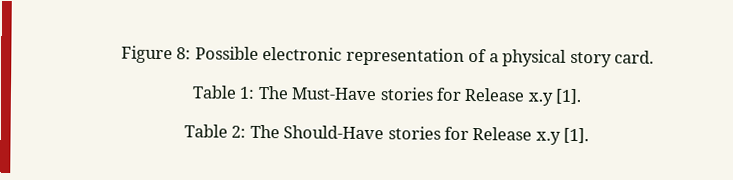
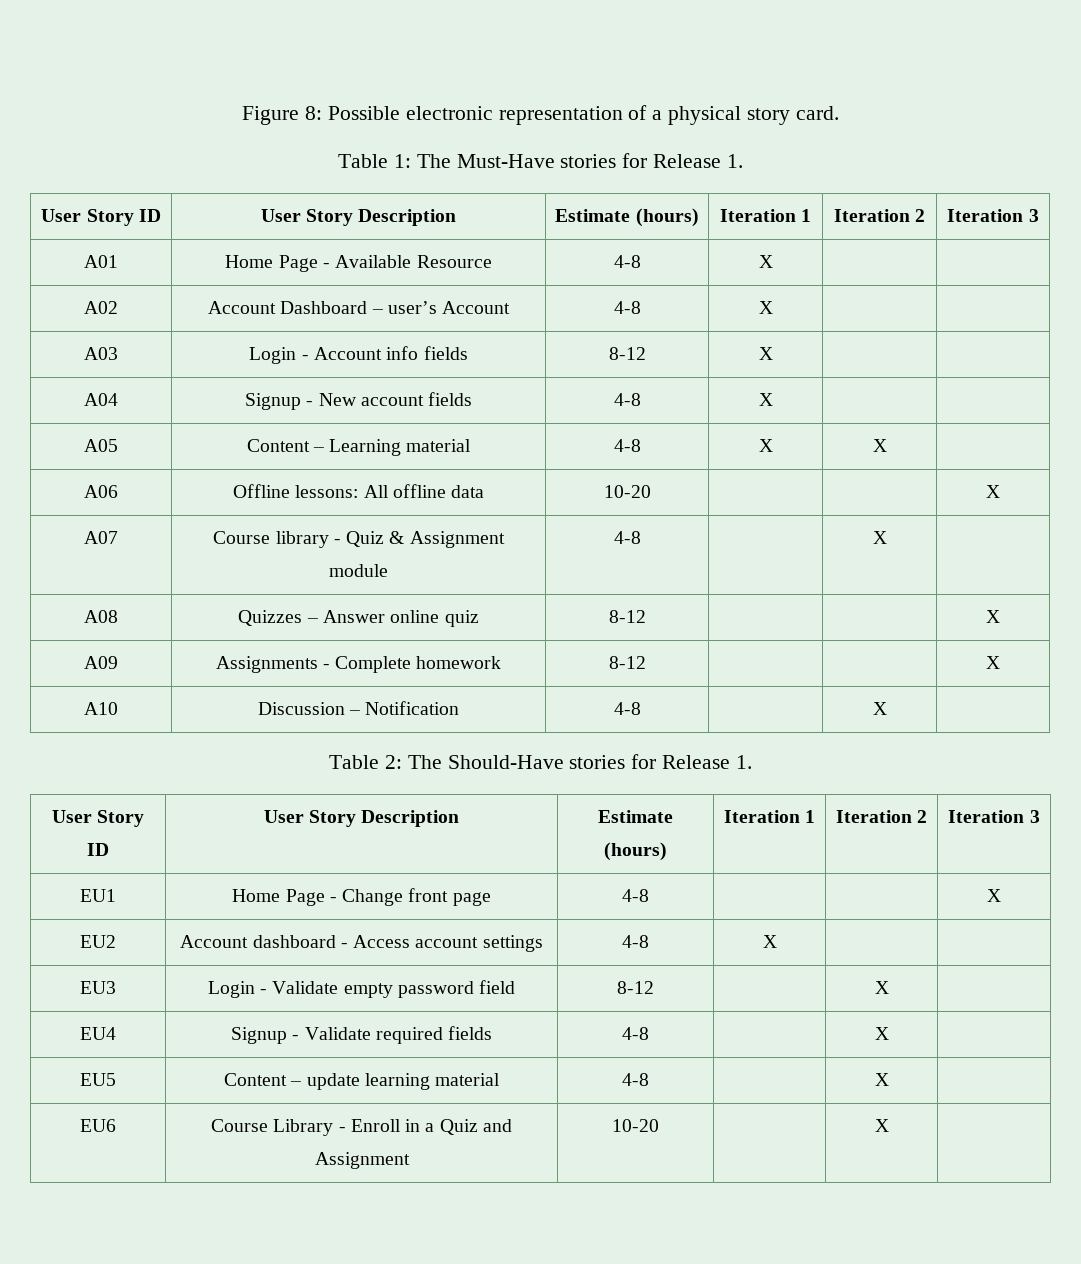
- Table 1: The Must-Have stories for Release x.y [1].
+ Table 1: The Must-Have stories for Release 1.
+ User Story ID | User Story Description | Estimate (hours) | Iteration 1 | Iteration 2 | Iteration 3
+ A01 | Home Page - Available Resource | 4-8 | X | |
+ A02 | Account Dashboard – user’s Account | 4-8 | X | |
+ A03 | Login - Account info fields | 8-12 | X | |
+ A04 | Signup - New account fields | 4-8 | X | |
+ A05 | Content – Learning material | 4-8 | X | X |
+ A06 | Offline lessons: All offline data | 10-20 | | | X
+ A07 | Course library - Quiz & Assignment module | 4-8 | | X |
+ A08 | Quizzes – Answer online quiz | 8-12 | | | X
+ A09 | Assignments - Complete homework | 8-12 | | | X
+ A10 | Discussion – Notification | 4-8 | | X |
- Table 2: The Should-Have stories for Release x.y [1].
+ Table 2: The Should-Have stories for Release 1.
+ User Story ID | User Story Description | Estimate (hours) | Iteration 1 | Iteration 2 | Iteration 3
+ EU1 | Home Page - Change front page | 4-8 | | | X
+ EU2 | Account dashboard - Access account settings | 4-8 | X | |
+ EU3 | Login - Validate empty password field | 8-12 | | X |
+ EU4 | Signup - Validate required fields | 4-8 | | X |
+ EU5 | Content – update learning material | 4-8 | | X |
+ EU6 | Course Library - Enroll in a Quiz and Assignment | 10-20 | | X |

